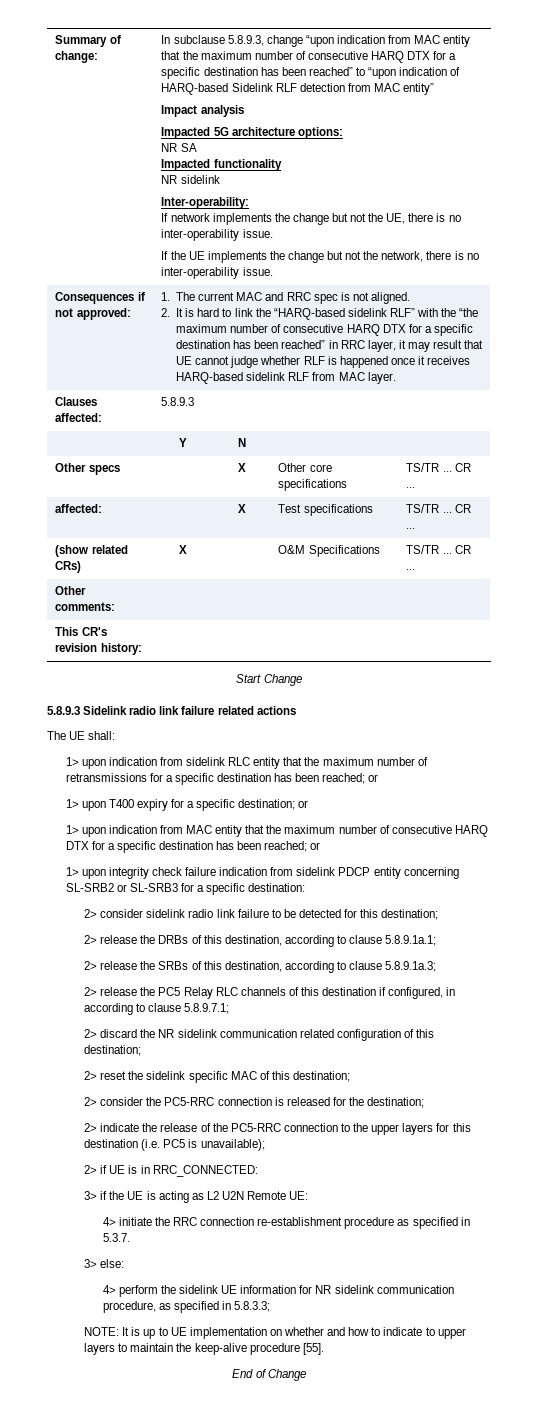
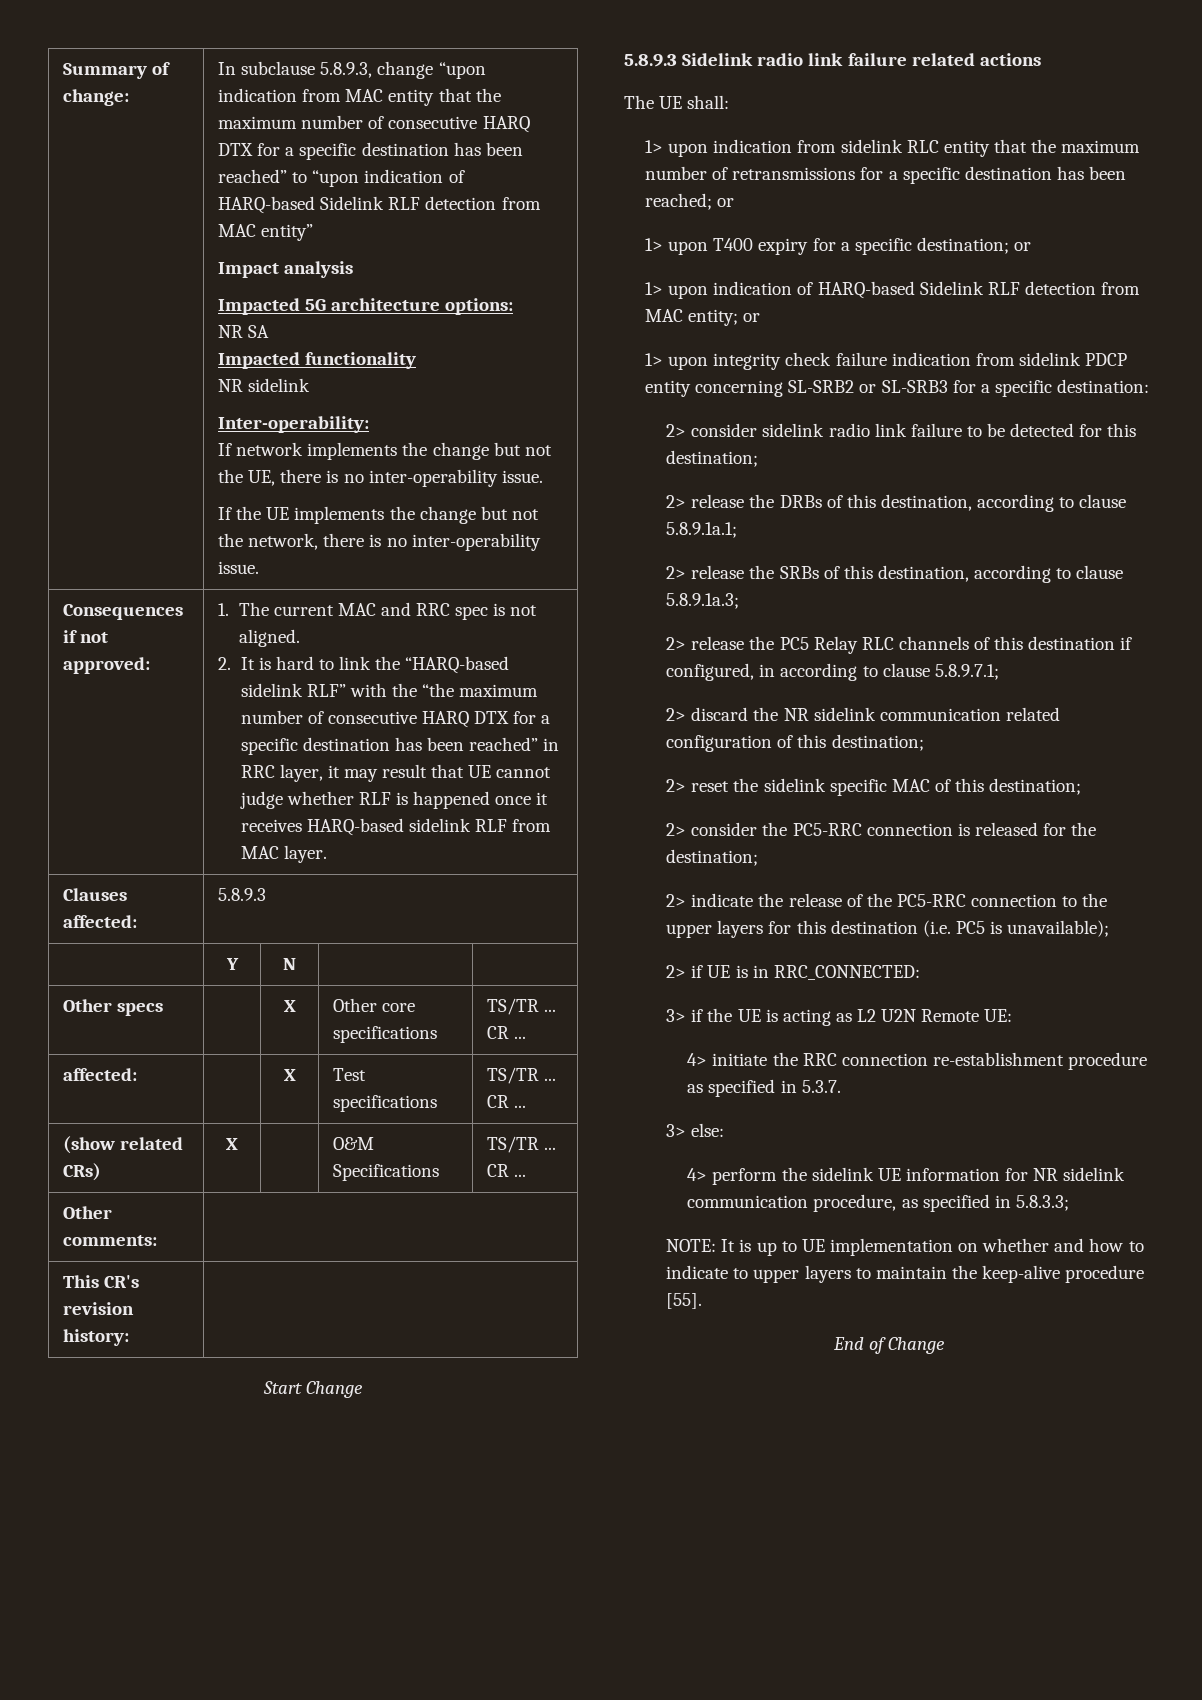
- 1> upon indication from MAC entity that the maximum number of consecutive HARQ DTX for a specific destination has been reached; or
+ 1> upon indication of HARQ-based Sidelink RLF detection from MAC entity; or

